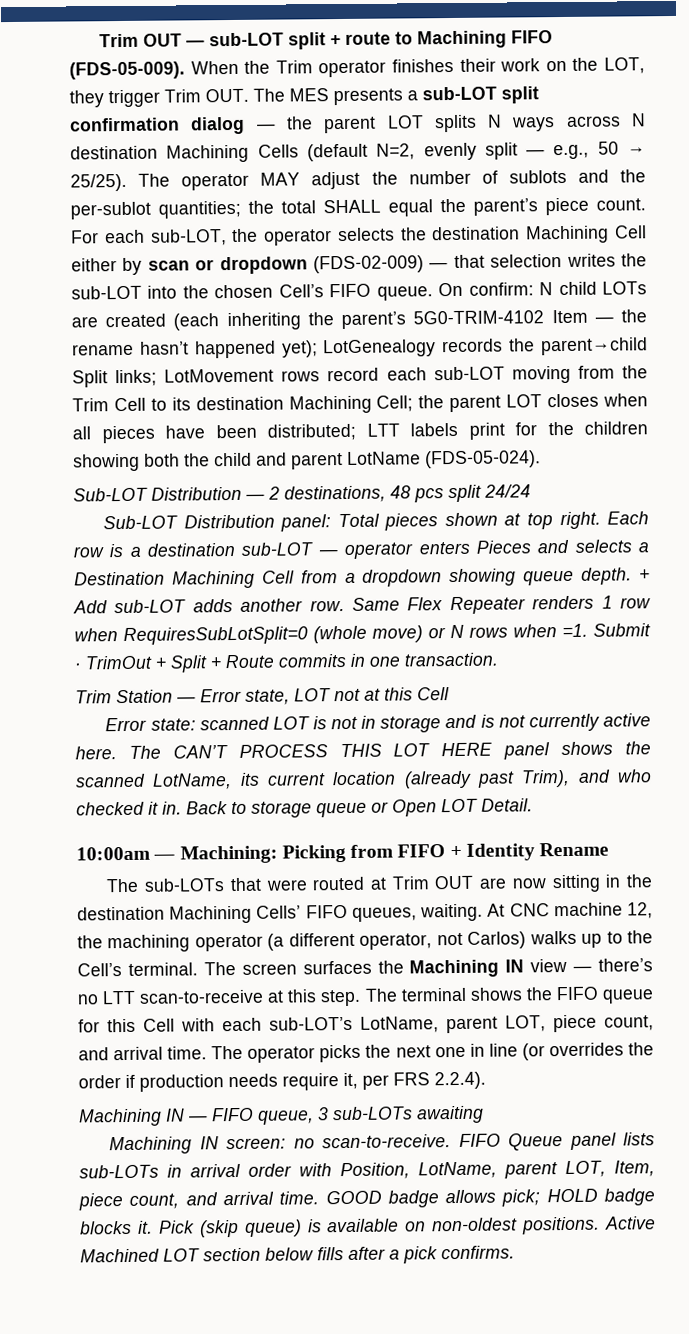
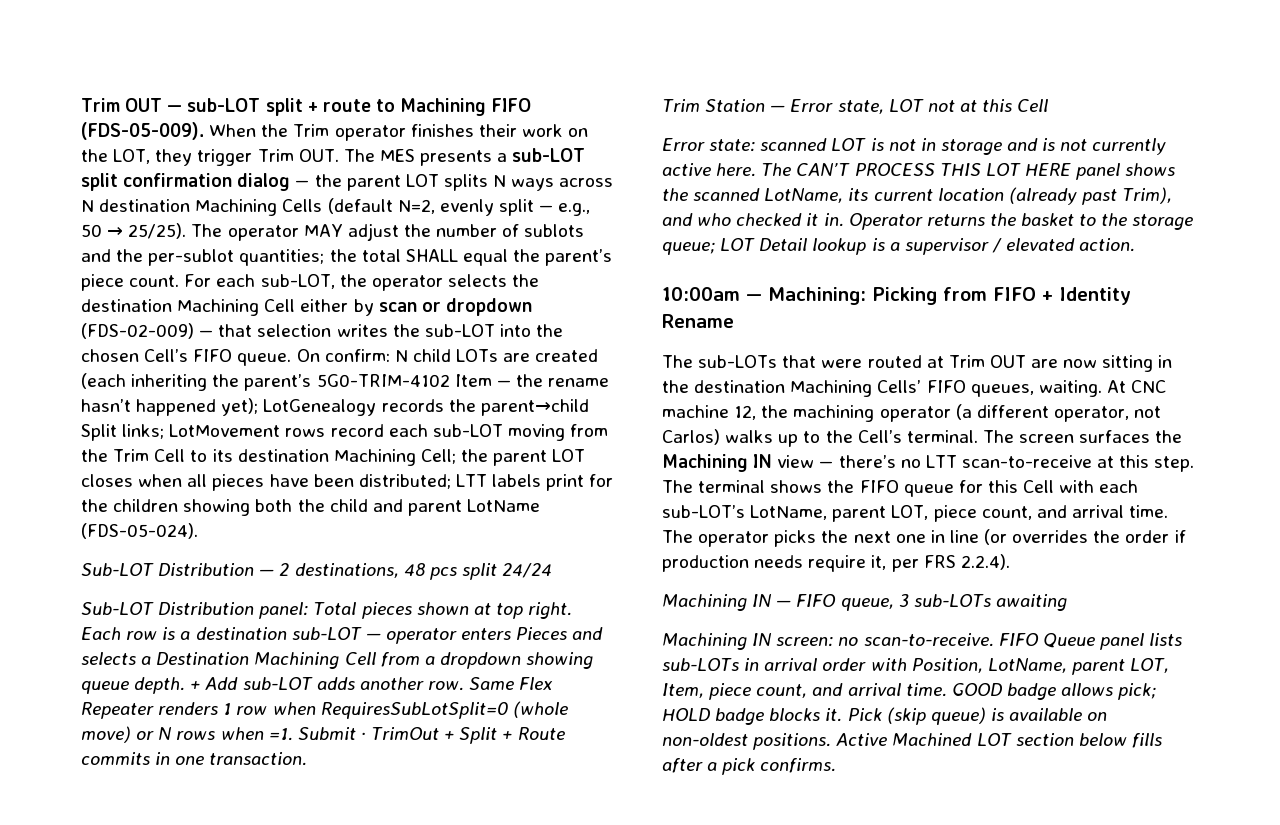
- Back to storage queue or Open LOT Detail.
+ Operator returns the basket to the storage queue; LOT Detail lookup is a supervisor / elevated action.

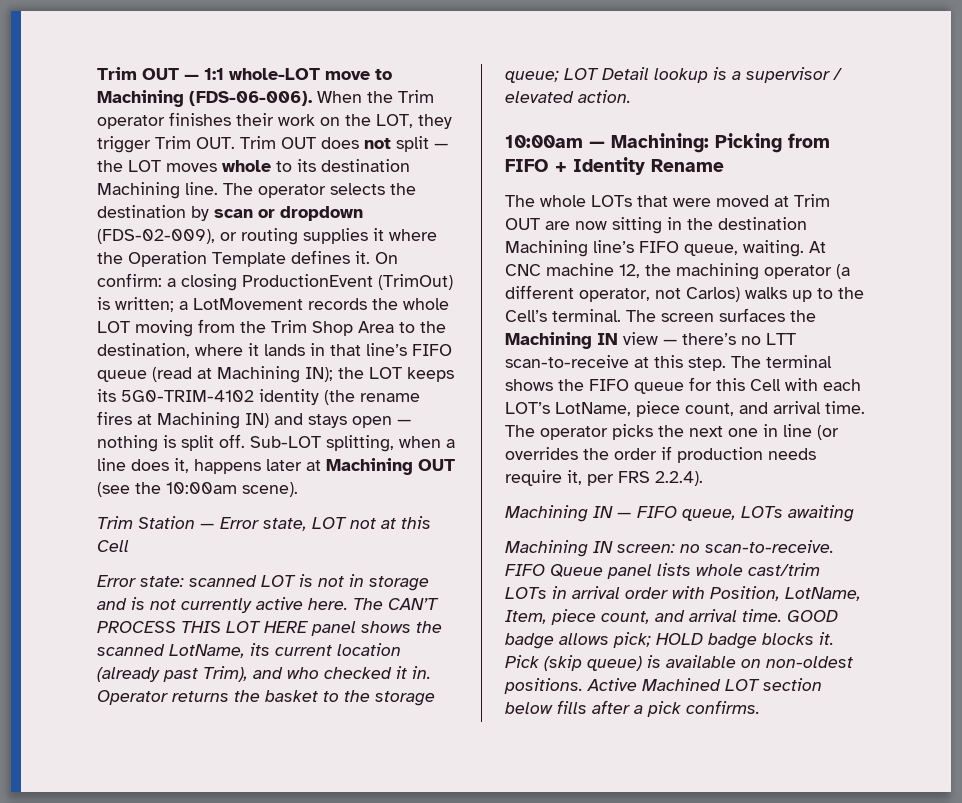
- Trim OUT — sub-LOT split + route to Machining FIFO (FDS-05-009).
+ Trim OUT — 1:1 whole-LOT move to Machining (FDS-06-006).
- When the Trim operator finishes their work on the LOT, they trigger Trim OUT. The MES presents a sub-LOT split confirmation dialog — the parent LOT splits N ways across N destination Machining Cells (default N=2, evenly split — e.g., 50 → 25/25). The operator MAY adjust the number of sublots and the per-sublot quantities; the total SHALL equal the parent’s piece count. For each sub-LOT, the operator selects the destination Machining Cell either by scan or dropdown (FDS-02-009) — that selection writes the sub-LOT into the chosen Cell’s FIFO queue. On confirm: N child LOTs are created (each inheriting the parent’s 5G0-TRIM-4102 Item — the rename hasn’t happened yet); LotGenealogy records the parent→child Split links; LotMovement rows record each sub-LOT moving from the Trim Cell to its destination Machining Cell; the parent LOT closes when all pieces have been distributed; LTT labels print for the children showing both the child and parent LotName (FDS-05-024).
- Sub-LOT Distribution — 2 destinations, 48 pcs split 24/24
- Sub-LOT Distribution panel: Total pieces shown at top right. Each row is a destination sub-LOT — operator enters Pieces and selects a Destination Machining Cell from a dropdown showing queue depth. + Add sub-LOT adds another row. Same Flex Repeater renders 1 row when RequiresSubLotSplit=0 (whole move) or N rows when =1. Submit · TrimOut + Split + Route commits in one transaction.
+ When the Trim operator finishes their work on the LOT, they trigger Trim OUT. Trim OUT does not split — the LOT moves whole to its destination Machining line. The operator selects the destination by scan or dropdown (FDS-02-009), or routing supplies it where the Operation Template defines it. On confirm: a closing ProductionEvent (TrimOut) is written; a LotMovement records the whole LOT moving from the Trim Shop Area to the destination, where it lands in that line’s FIFO queue (read at Machining IN); the LOT keeps its 5G0-TRIM-4102 identity (the rename fires at Machining IN) and stays open — nothing is split off. Sub-LOT splitting, when a line does it, happens later at Machining OUT (see the 10:00am scene).
- The sub-LOTs that were routed at Trim OUT are now sitting in the destination Machining Cells’ FIFO queues, waiting.
+ The whole LOTs that were moved at Trim OUT are now sitting in the destination Machining line’s FIFO queue, waiting.
- The terminal shows the FIFO queue for this Cell with each sub-LOT’s LotName, parent LOT, piece count, and arrival time.
+ The terminal shows the FIFO queue for this Cell with each LOT’s LotName, piece count, and arrival time.
- Machining IN — FIFO queue, 3 sub-LOTs awaiting
+ Machining IN — FIFO queue, LOTs awaiting
- FIFO Queue panel lists sub-LOTs in arrival order with Position, LotName, parent LOT, Item, piece count, and arrival time.
+ FIFO Queue panel lists whole cast/trim LOTs in arrival order with Position, LotName, Item, piece count, and arrival time.

